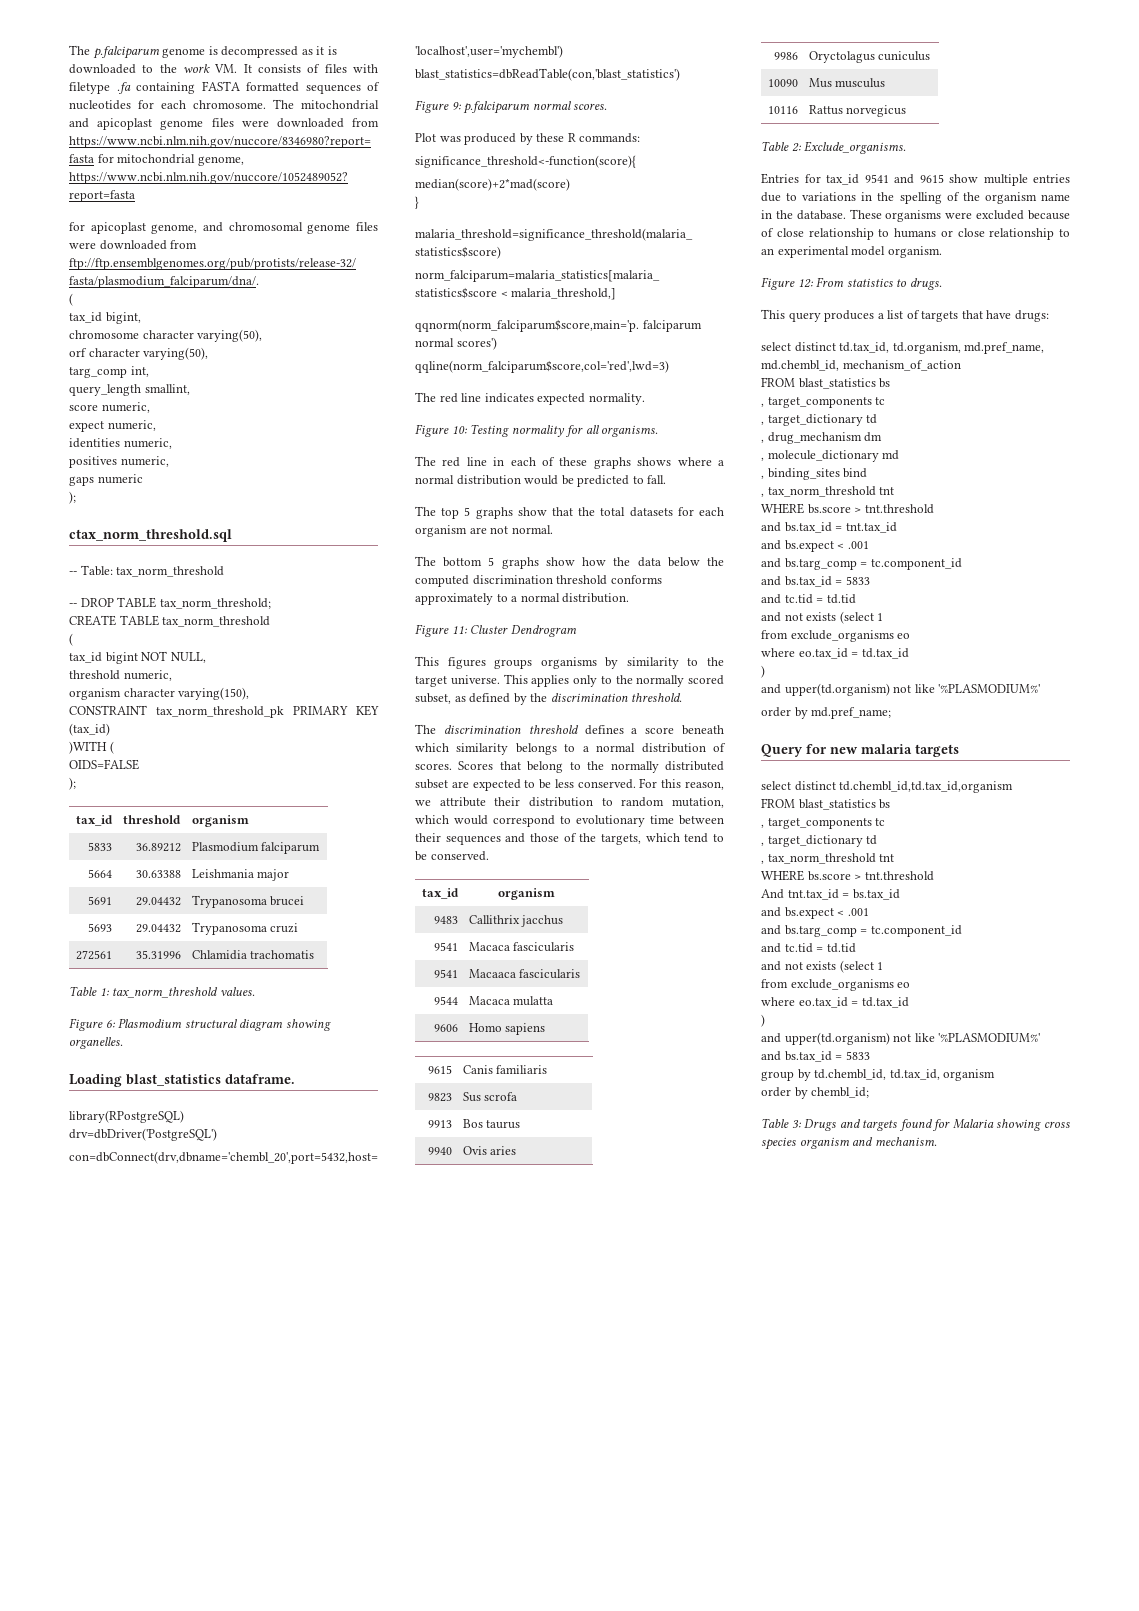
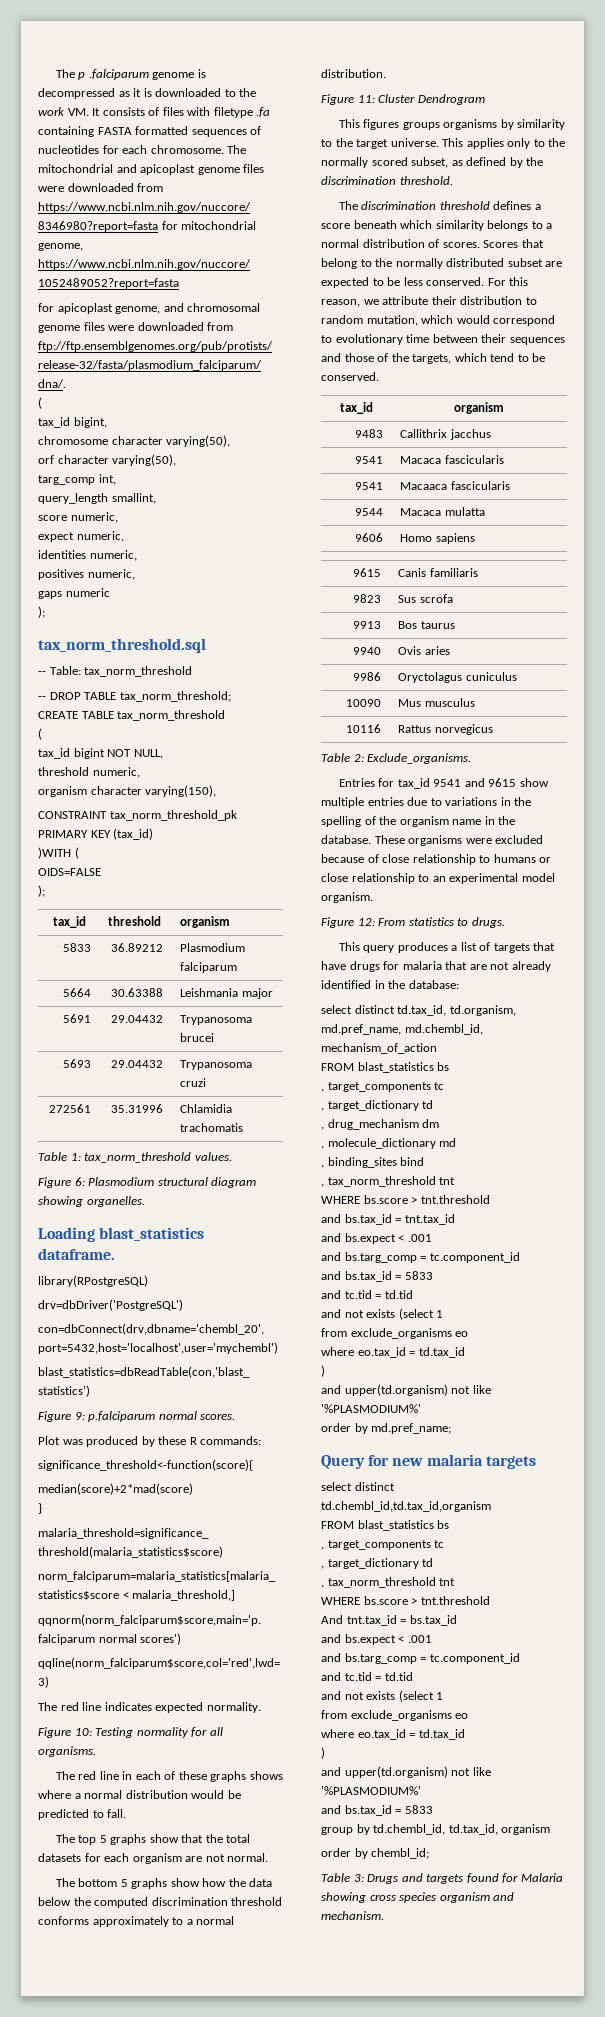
- The p.falciparum genome is decompressed as it is downloaded to the work VM. It consists of files with filetype .fa containing FASTA formatted sequences of nucleotides for each chromosome.
+ The p .falciparum genome is decompressed as it is downloaded to the work VM. It consists of files with filetype .fa containing FASTA formatted sequences of nucleotides for each chromosome.
- ctax_norm_threshold.sql
+ tax_norm_threshold.sql
- This query produces a list of targets that have drugs:
+ This query produces a list of targets that have drugs for malaria that are not already identified in the database:

